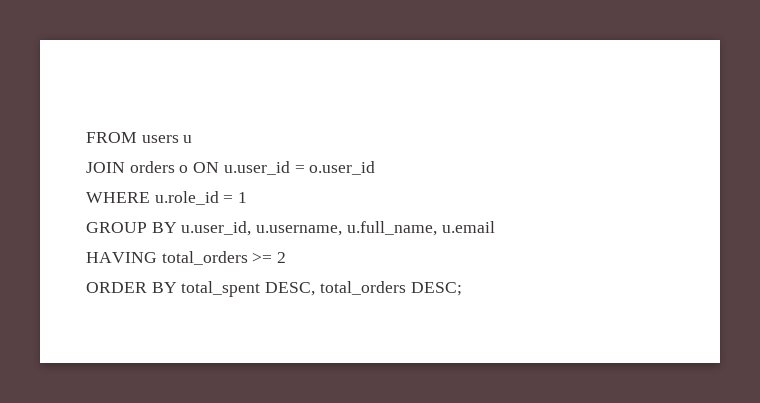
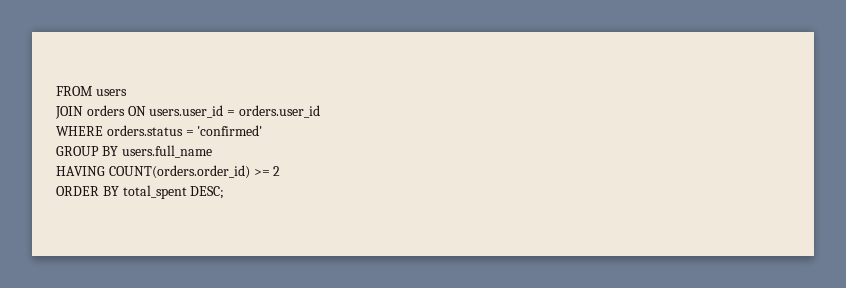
- FROM users u
+ FROM users
- JOIN orders o ON u.user_id = o.user_id
- WHERE u.role_id = 1
- GROUP BY u.user_id, u.username, u.full_name, u.email
+ JOIN orders ON users.user_id = orders.user_id
+ WHERE orders.status = 'confirmed'
+ GROUP BY users.full_name
- HAVING total_orders >= 2
+ HAVING COUNT(orders.order_id) >= 2
- ORDER BY total_spent DESC, total_orders DESC;
+ ORDER BY total_spent DESC;

